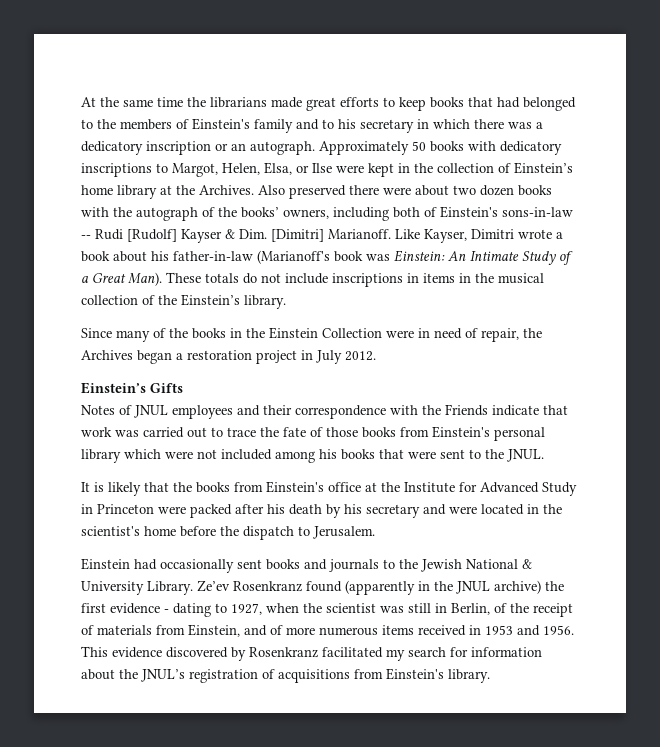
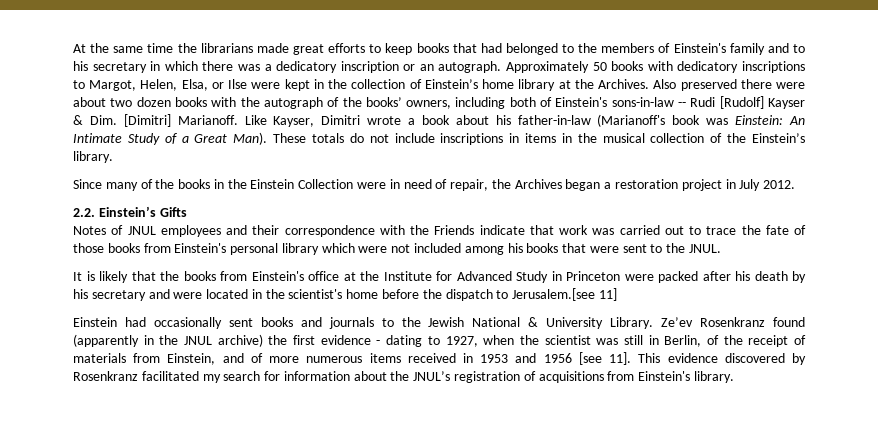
- Einstein’s Gifts
+ 2.2. Einstein’s Gifts
- It is likely that the books from Einstein's office at the Institute for Advanced Study in Princeton were packed after his death by his secretary and were located in the scientist's home before the dispatch to Jerusalem.
+ It is likely that the books from Einstein's office at the Institute for Advanced Study in Princeton were packed after his death by his secretary and were located in the scientist's home before the dispatch to Jerusalem.[see 11]
- Ze’ev Rosenkranz found (apparently in the JNUL archive) the first evidence - dating to 1927, when the scientist was still in Berlin, of the receipt of materials from Einstein, and of more numerous items received in 1953 and 1956.
+ Ze’ev Rosenkranz found (apparently in the JNUL archive) the first evidence - dating to 1927, when the scientist was still in Berlin, of the receipt of materials from Einstein, and of more numerous items received in 1953 and 1956 [see 11].

